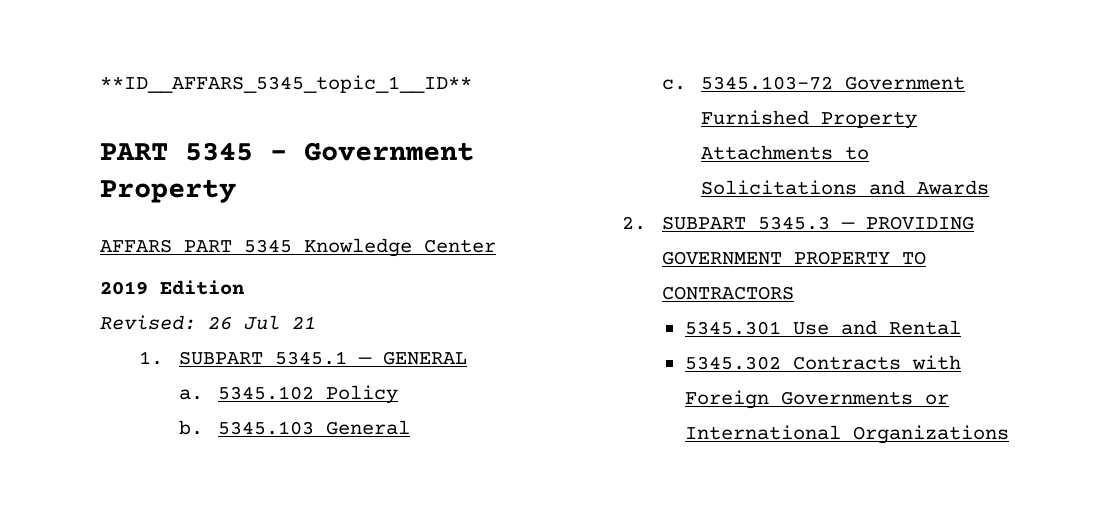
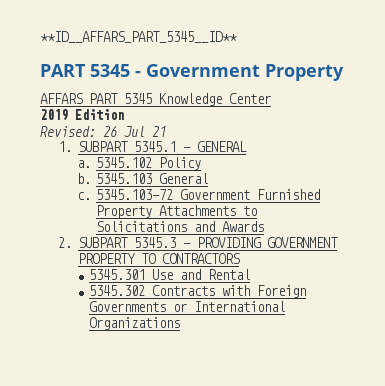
- **ID__AFFARS_5345_topic_1__ID**
+ **ID__AFFARS_PART_5345__ID**

